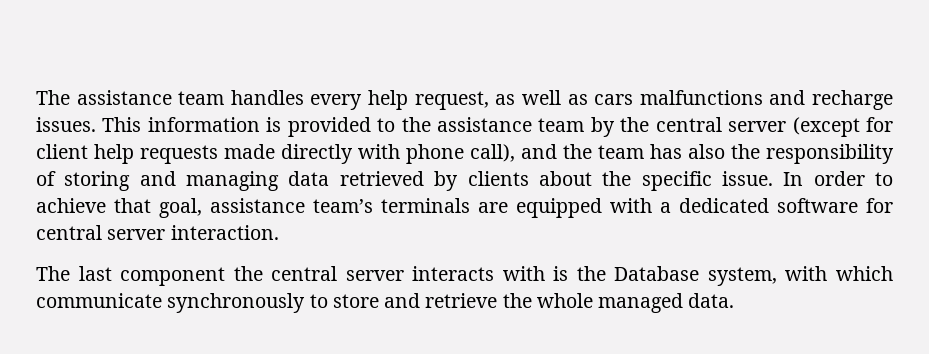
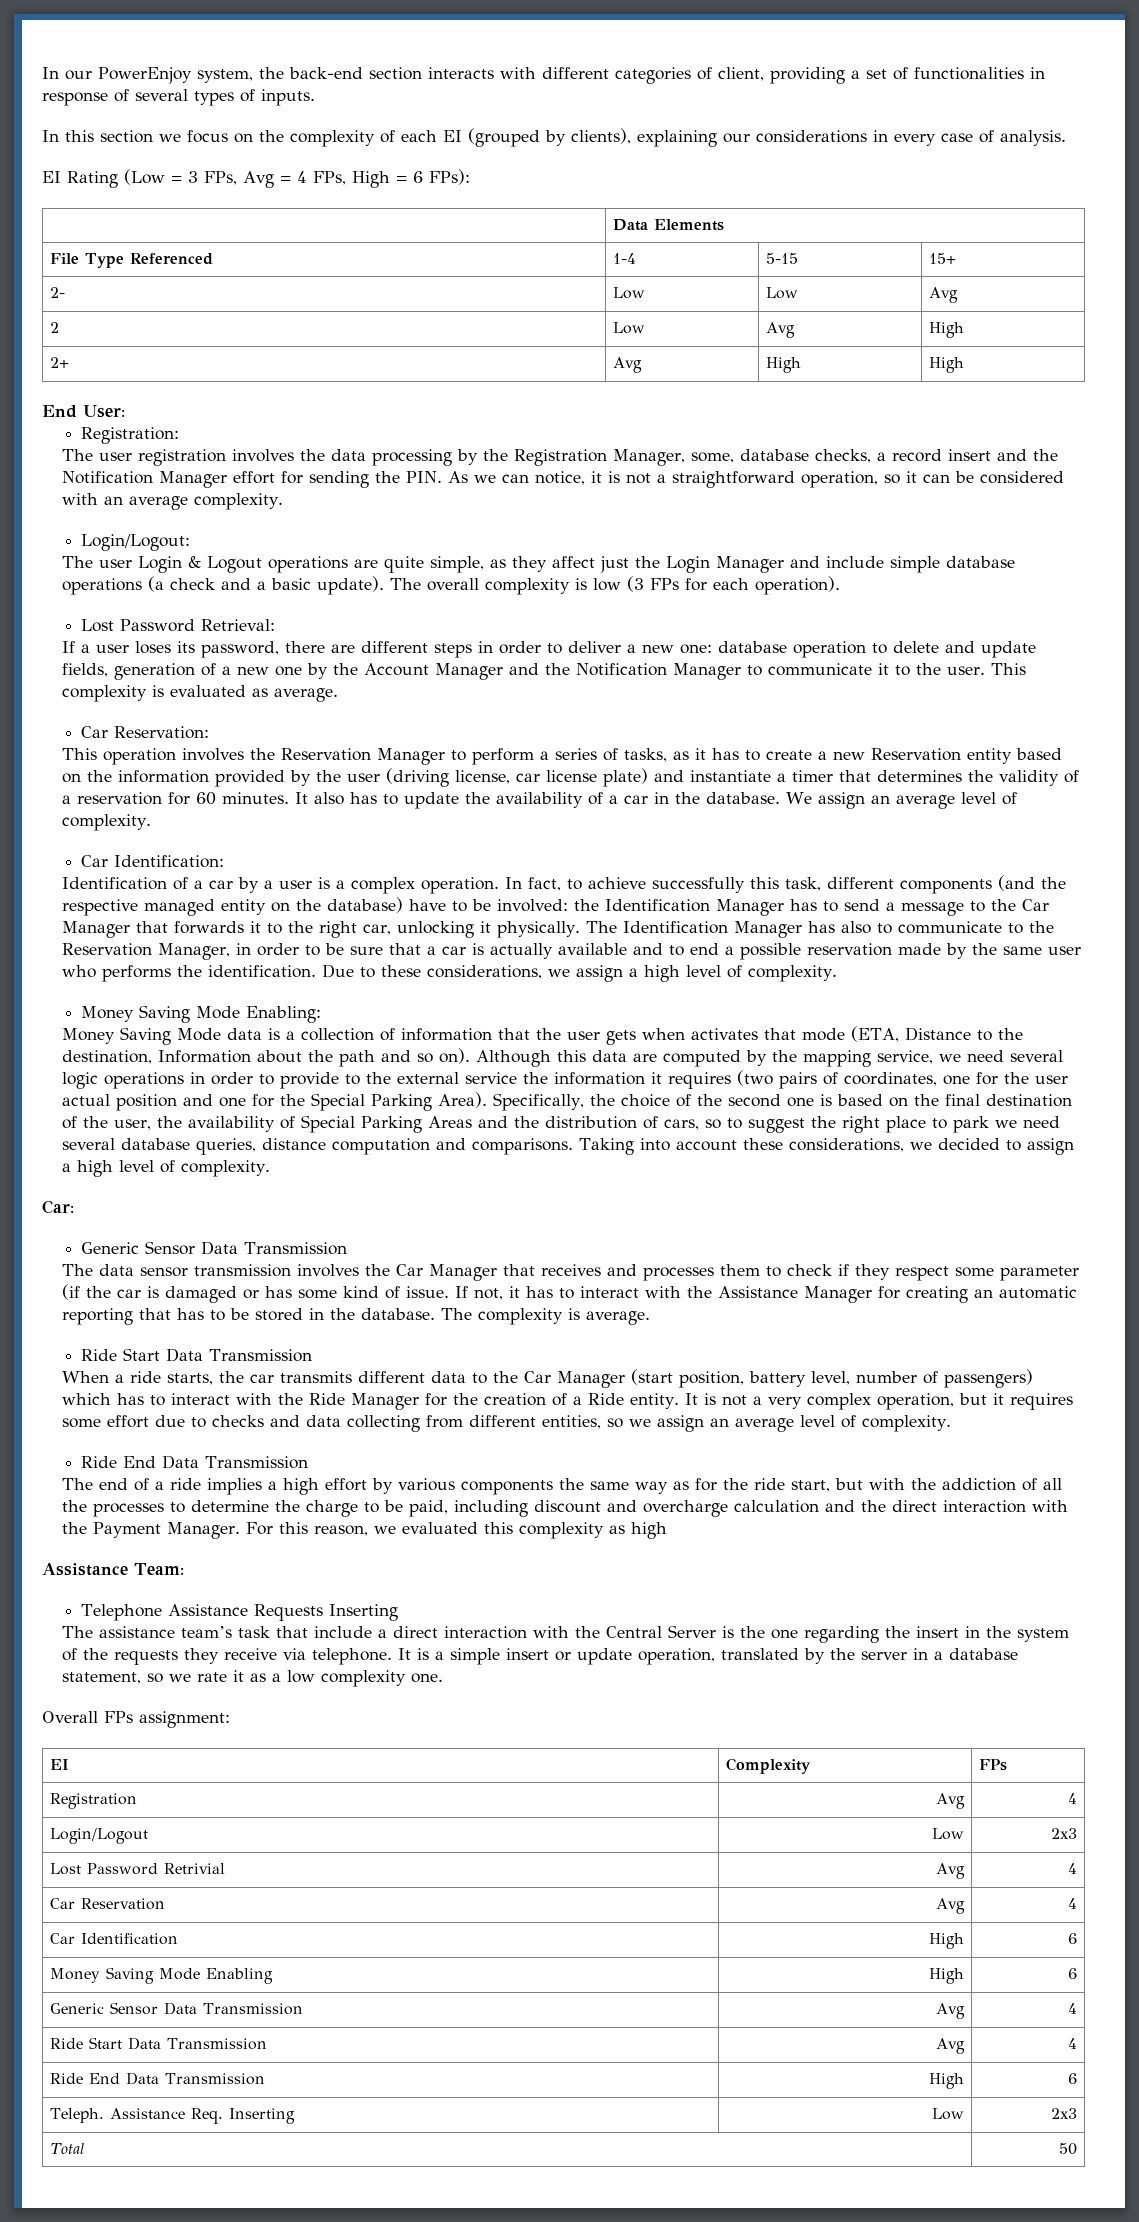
- The assistance team handles every help request, as well as cars malfunctions and recharge issues. This information is provided to the assistance team by the central server (except for client help requests made directly with phone call), and the team has also the responsibility of storing and managing data retrieved by clients about the specific issue. In order to achieve that goal, assistance team’s terminals are equipped with a dedicated software for central server interaction.
- The last component the central server interacts with is the Database system, with which communicate synchronously to store and retrieve the whole managed data.
+ In our PowerEnjoy system, the back-end section interacts with different categories of client, providing a set of functionalities in response of several types of inputs.
+ In this section we focus on the complexity of each EI (grouped by clients), explaining our considerations in every case of analysis.
+ EI Rating (Low = 3 FPs, Avg = 4 FPs, High = 6 FPs):
+ | Data Elements
+ File Type Referenced | 1-4 | 5-15 | 15+
+ 2- | Low | Low | Avg
+ 2 | Low | Avg | High
+ 2+ | Avg | High | High
+ End User:
+ Registration:
+ The user registration involves the data processing by the Registration Manager, some, database checks, a record insert and the Notification Manager effort for sending the PIN. As we can notice, it is not a straightforward operation, so it can be considered with an average complexity.
+ Login/Logout:
+ The user Login & Logout operations are quite simple, as they affect just the Login Manager and include simple database operations (a check and a basic update). The overall complexity is low (3 FPs for each operation).
+ Lost Password Retrieval:
+ If a user loses its password, there are different steps in order to deliver a new one: database operation to delete and update fields, generation of a new one by the Account Manager and the Notification Manager to communicate it to the user. This complexity is evaluated as average.
+ Car Reservation:
+ This operation involves the Reservation Manager to perform a series of tasks, as it has to create a new Reservation entity based on the information provided by the user (driving license, car license plate) and instantiate a timer that determines the validity of a reservation for 60 minutes. It also has to update the availability of a car in the database. We assign an average level of complexity.
+ Car Identification:
+ Identification of a car by a user is a complex operation. In fact, to achieve successfully this task, different components (and the respective managed entity on the database) have to be involved: the Identification Manager has to send a message to the Car Manager that forwards it to the right car, unlocking it physically. The Identification Manager has also to communicate to the Reservation Manager, in order to be sure that a car is actually available and to end a possible reservation made by the same user who performs the identification. Due to these considerations, we assign a high level of complexity.
+ Money Saving Mode Enabling:
+ Money Saving Mode data is a collection of information that the user gets when activates that mode (ETA, Distance to the destination, Information about the path and so on). Although this data are computed by the mapping service, we need several logic operations in order to provide to the external service the information it requires (two pairs of coordinates, one for the user actual position and one for the Special Parking Area). Specifically, the choice of the second one is based on the final destination of the user, the availability of Special Parking Areas and the distribution of cars, so to suggest the right place to park we need several database queries, distance computation and comparisons. Taking into account these considerations, we decided to assign a high level of complexity.
+ Car:
+ Generic Sensor Data Transmission
+ The data sensor transmission involves the Car Manager that receives and processes them to check if they respect some parameter (if the car is damaged or has some kind of issue. If not, it has to interact with the Assistance Manager for creating an automatic reporting that has to be stored in the database. The complexity is average.
+ Ride Start Data Transmission
+ When a ride starts, the car transmits different data to the Car Manager (start position, battery level, number of passengers) which has to interact with the Ride Manager for the creation of a Ride entity. It is not a very complex operation, but it requires some effort due to checks and data collecting from different entities, so we assign an average level of complexity.
+ Ride End Data Transmission
+ The end of a ride implies a high effort by various components the same way as for the ride start, but with the addiction of all the processes to determine the charge to be paid, including discount and overcharge calculation and the direct interaction with the Payment Manager. For this reason, we evaluated this complexity as high
+ Assistance Team:
+ Telephone Assistance Requests Inserting
+ The assistance team’s task that include a direct interaction with the Central Server is the one regarding the insert in the system of the requests they receive via telephone. It is a simple insert or update operation, translated by the server in a database statement, so we rate it as a low complexity one.
+ Overall FPs assignment:
+ EI | Complexity | FPs
+ Registration | Avg | 4
+ Login/Logout | Low | 2x3
+ Lost Password Retrivial | Avg | 4
+ Car Reservation | Avg | 4
+ Car Identification | High | 6
+ Money Saving Mode Enabling | High | 6
+ Generic Sensor Data Transmission | Avg | 4
+ Ride Start Data Transmission | Avg | 4
+ Ride End Data Transmission | High | 6
+ Teleph. Assistance Req. Inserting | Low | 2x3
+ Total | 50

